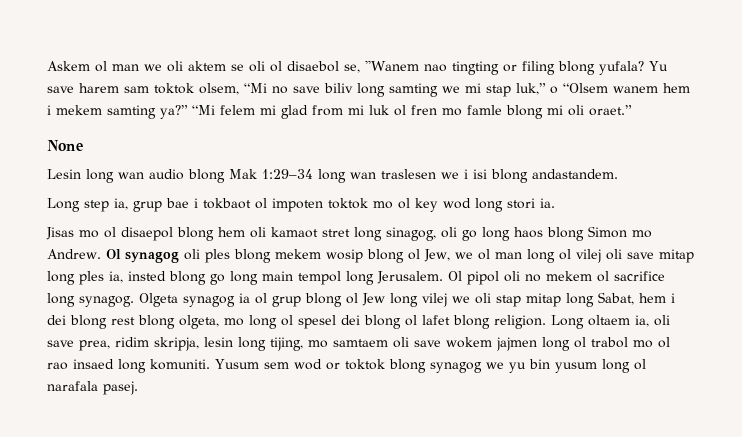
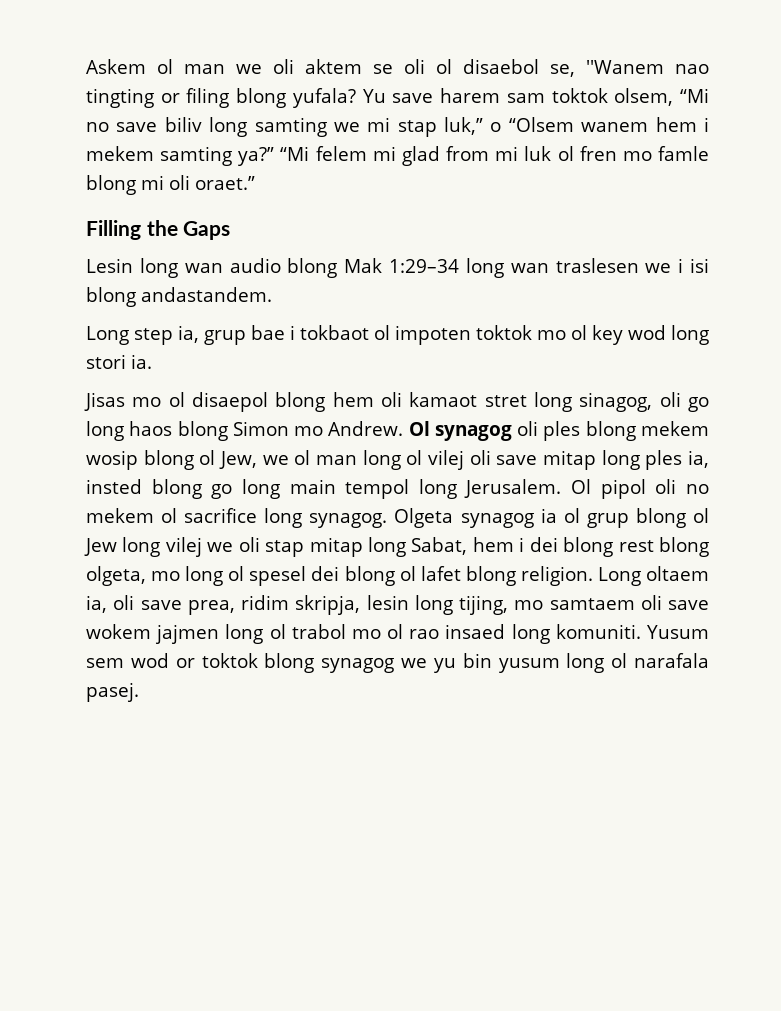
- None
+ Filling the Gaps

